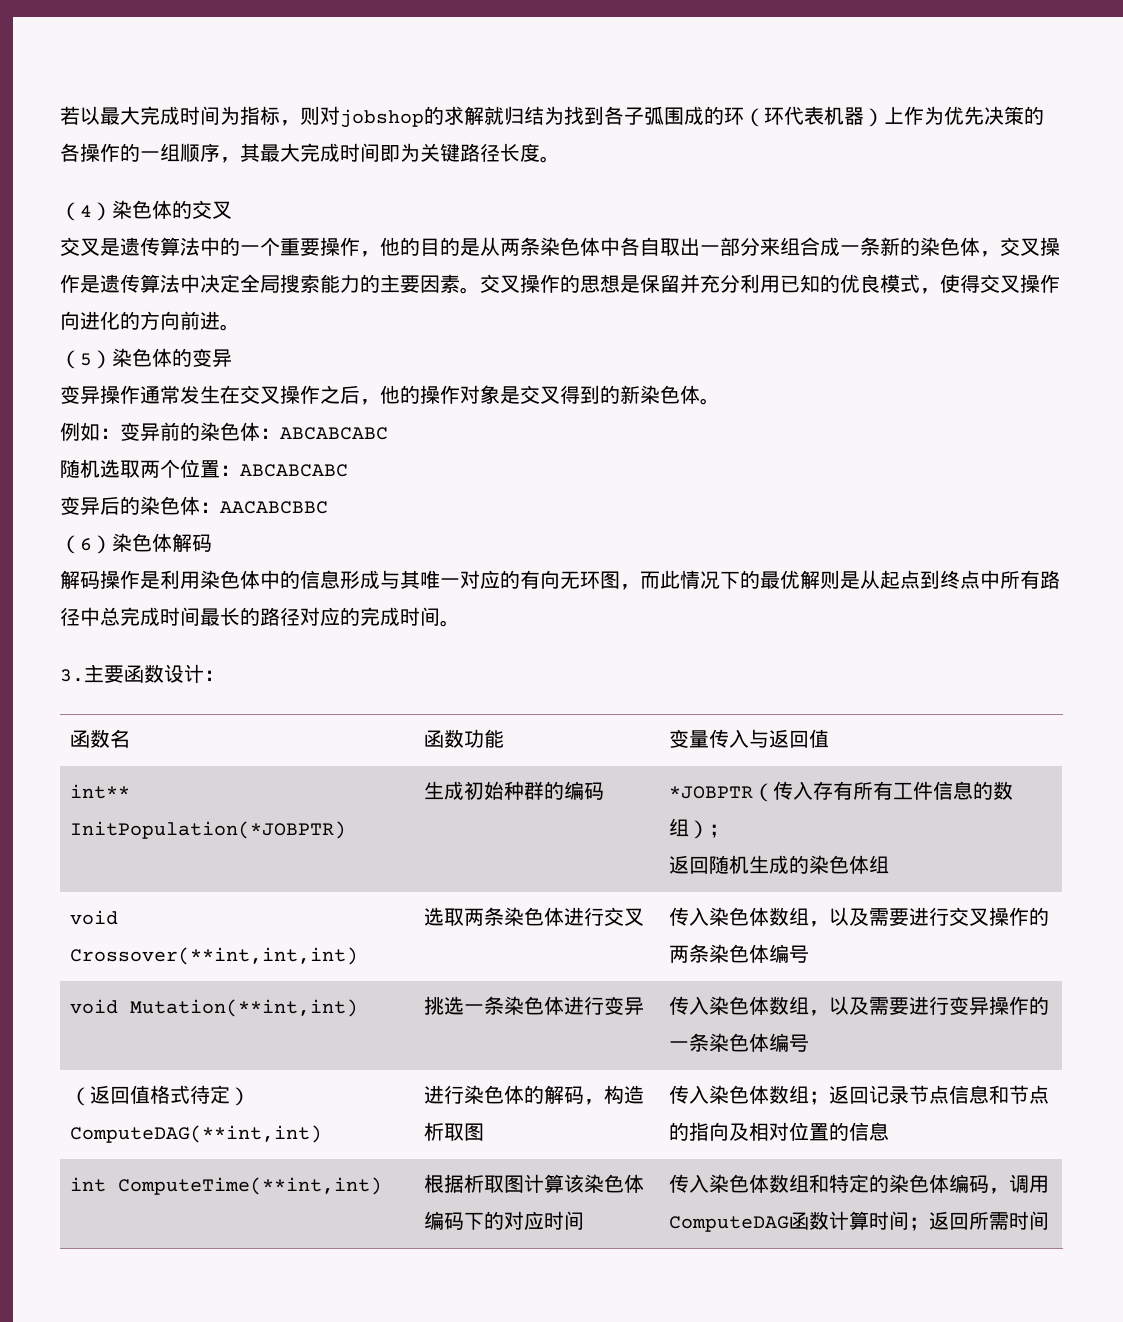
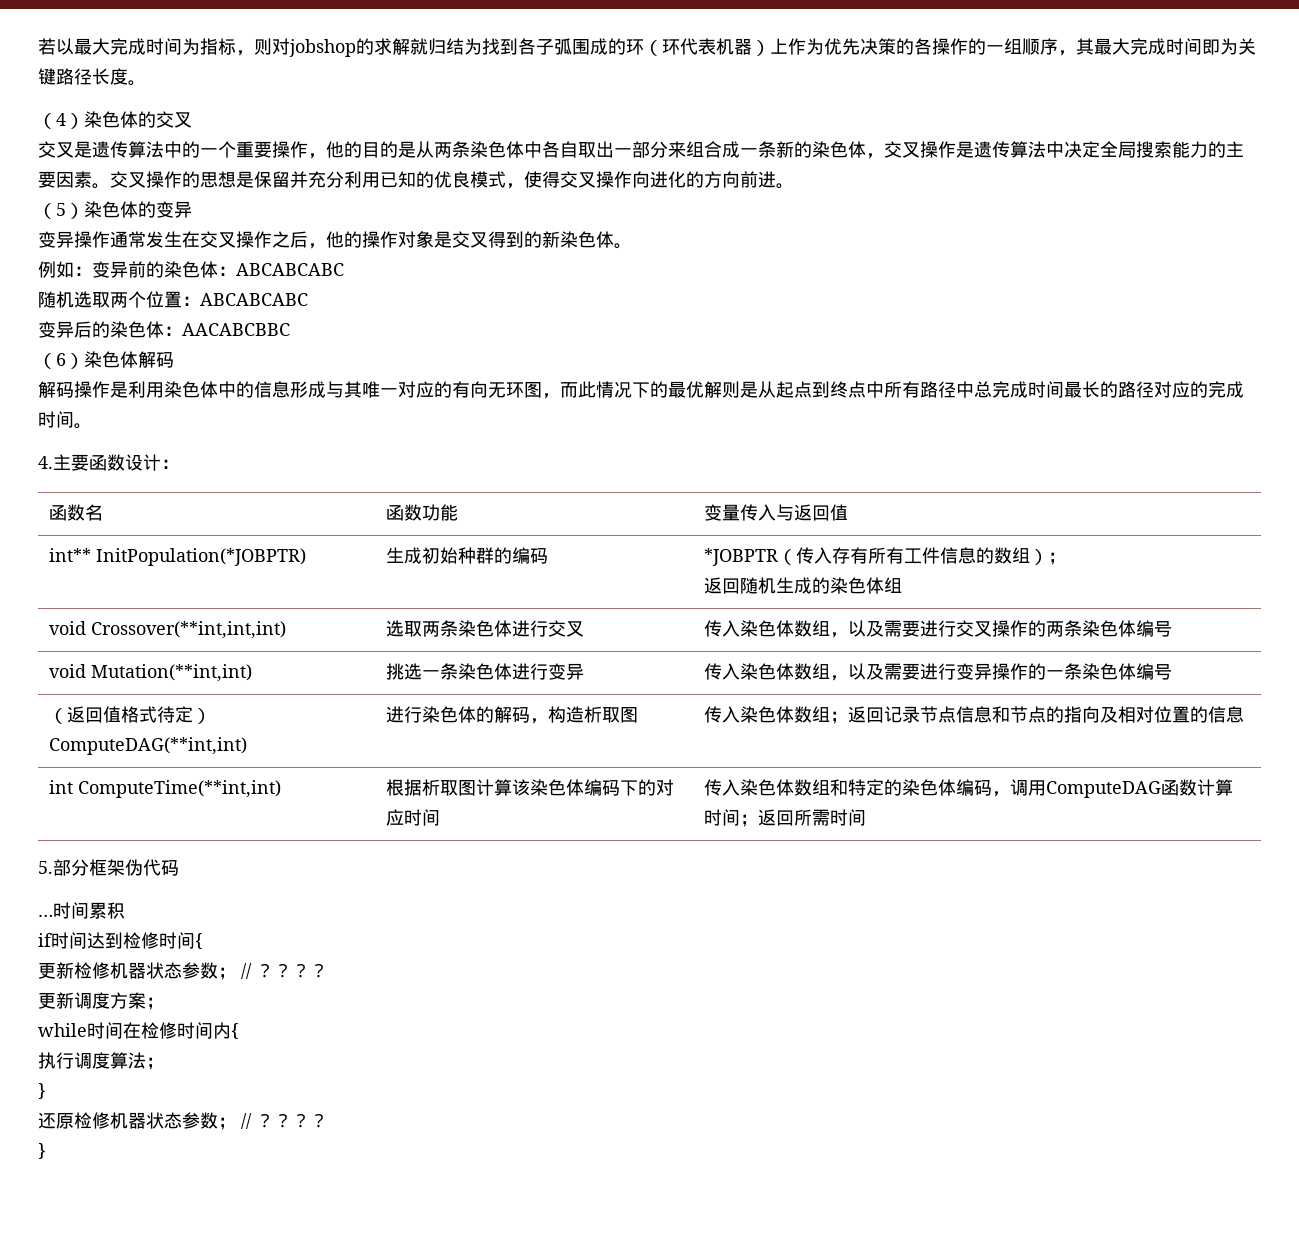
- 3.主要函数设计：
+ 4.主要函数设计：
+ 5.部分框架伪代码
+ …时间累积
+ if时间达到检修时间{
+ 更新检修机器状态参数； // ？？？？
+ 更新调度方案；
+ while时间在检修时间内{
+ 执行调度算法；
+ }
+ 还原检修机器状态参数； // ？？？？
+ }

